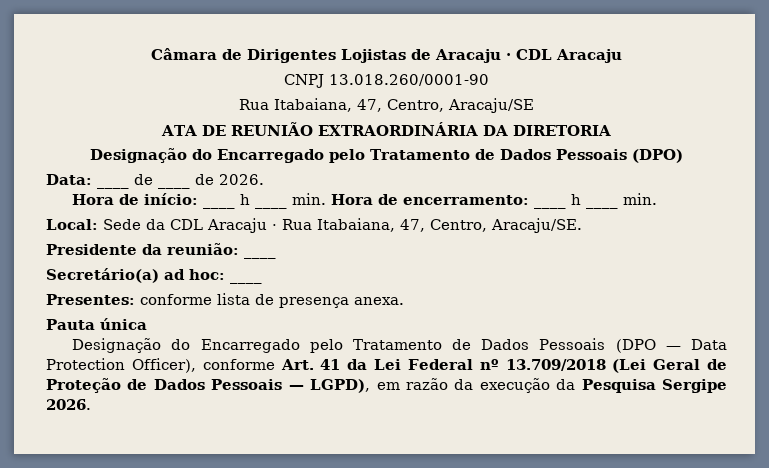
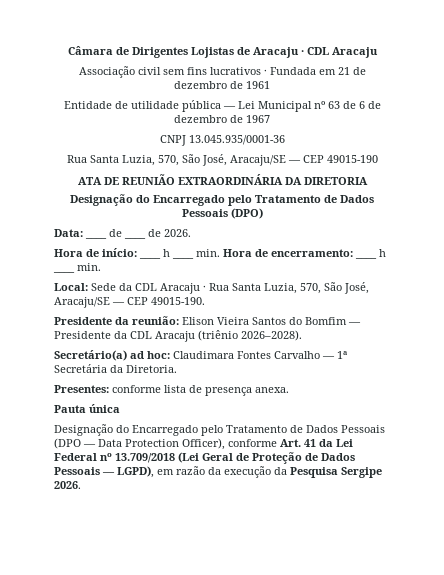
+ Associação civil sem fins lucrativos · Fundada em 21 de dezembro de 1961
+ Entidade de utilidade pública — Lei Municipal nº 63 de 6 de dezembro de 1967
- CNPJ 13.018.260/0001-90
- Rua Itabaiana, 47, Centro, Aracaju/SE
+ CNPJ 13.045.935/0001-36
+ Rua Santa Luzia, 570, São José, Aracaju/SE — CEP 49015-190
- Local: Sede da CDL Aracaju · Rua Itabaiana, 47, Centro, Aracaju/SE.
- Presidente da reunião: ____
- Secretário(a) ad hoc: ____
+ Local: Sede da CDL Aracaju · Rua Santa Luzia, 570, São José, Aracaju/SE — CEP 49015-190.
+ Presidente da reunião: Elison Vieira Santos do Bomfim — Presidente da CDL Aracaju (triênio 2026–2028).
+ Secretário(a) ad hoc: Claudimara Fontes Carvalho — 1ª Secretária da Diretoria.

